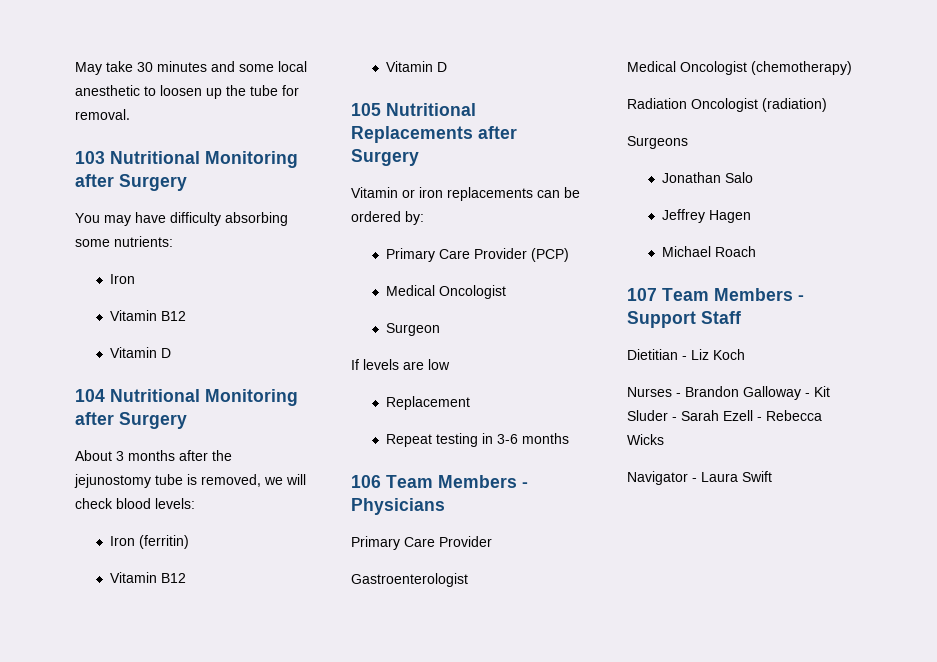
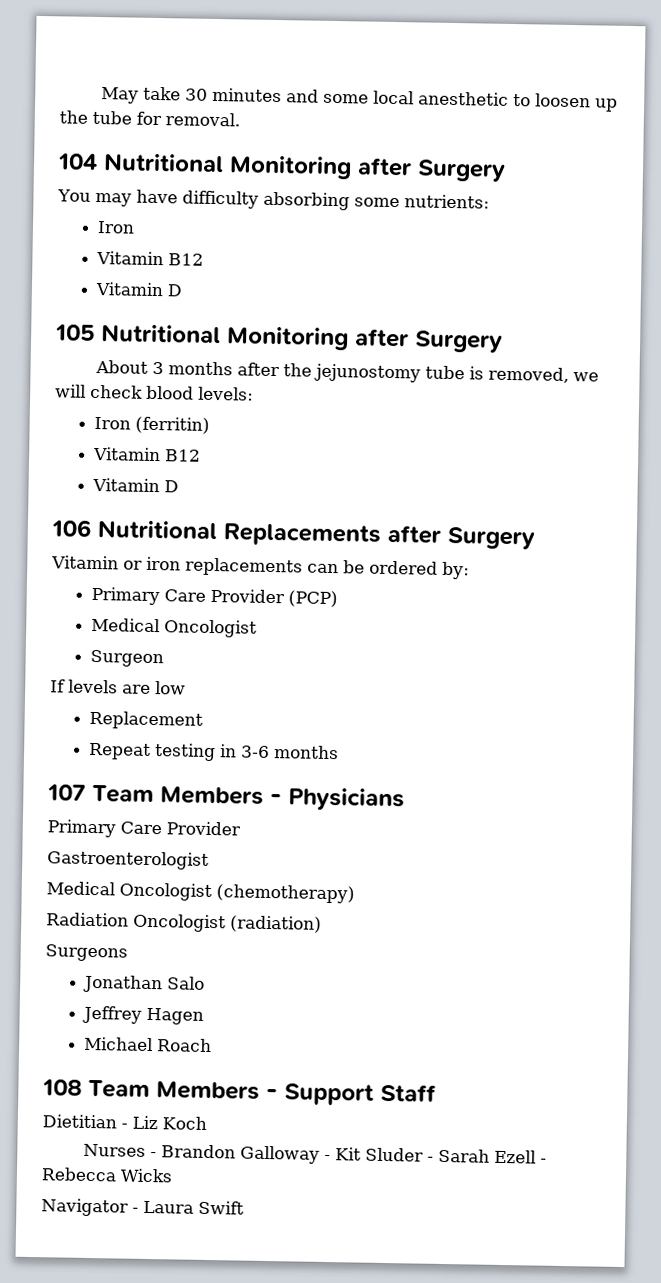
- 103 Nutritional Monitoring after Surgery
+ 104 Nutritional Monitoring after Surgery
- 104 Nutritional Monitoring after Surgery
+ 105 Nutritional Monitoring after Surgery
- 105 Nutritional Replacements after Surgery
+ 106 Nutritional Replacements after Surgery
- 106 Team Members - Physicians
+ 107 Team Members - Physicians
- 107 Team Members - Support Staff
+ 108 Team Members - Support Staff

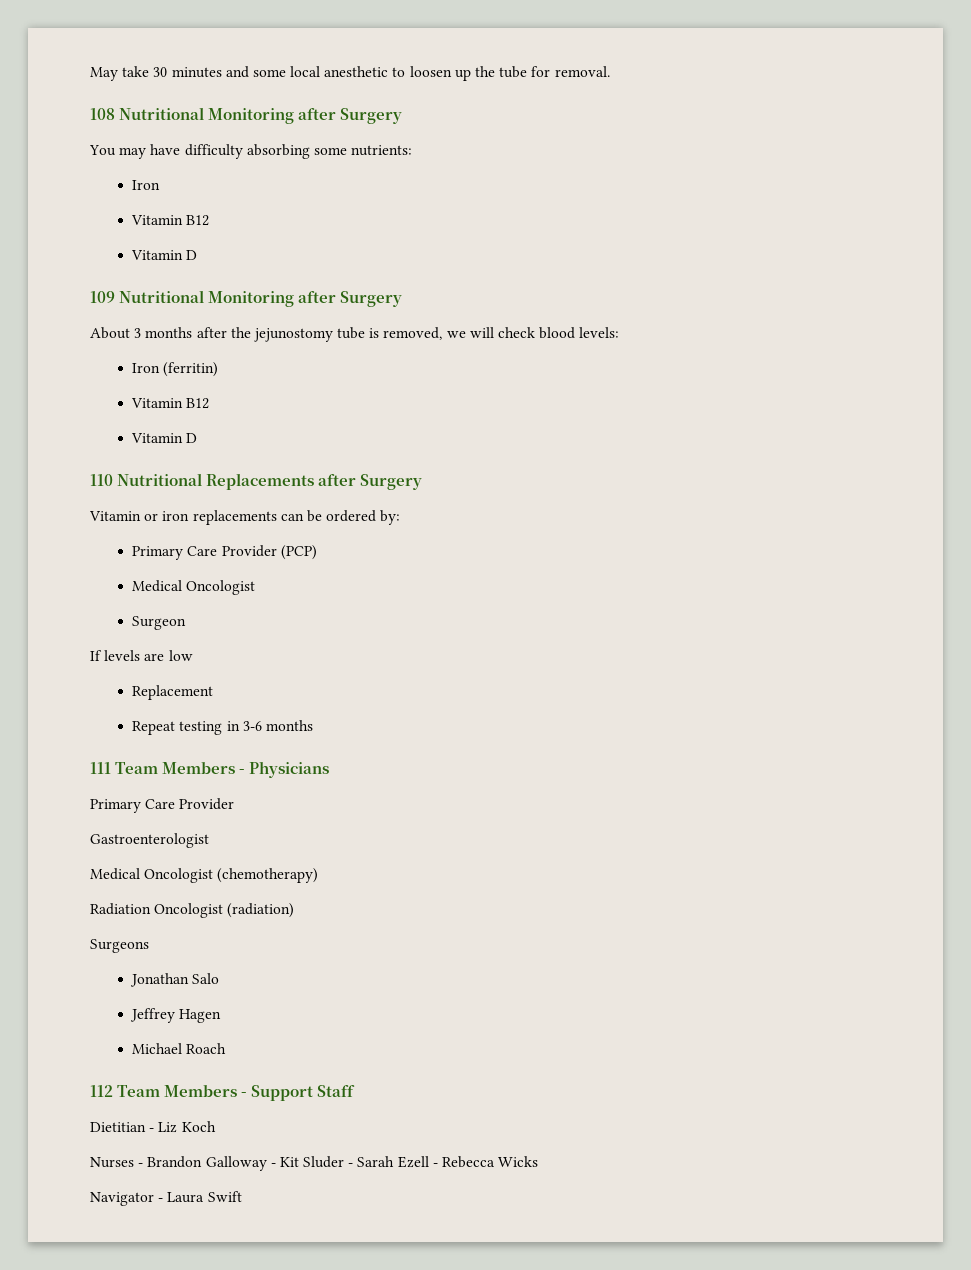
- 104 Nutritional Monitoring after Surgery
+ 108 Nutritional Monitoring after Surgery
- 105 Nutritional Monitoring after Surgery
+ 109 Nutritional Monitoring after Surgery
- 106 Nutritional Replacements after Surgery
+ 110 Nutritional Replacements after Surgery
- 107 Team Members - Physicians
+ 111 Team Members - Physicians
- 108 Team Members - Support Staff
+ 112 Team Members - Support Staff

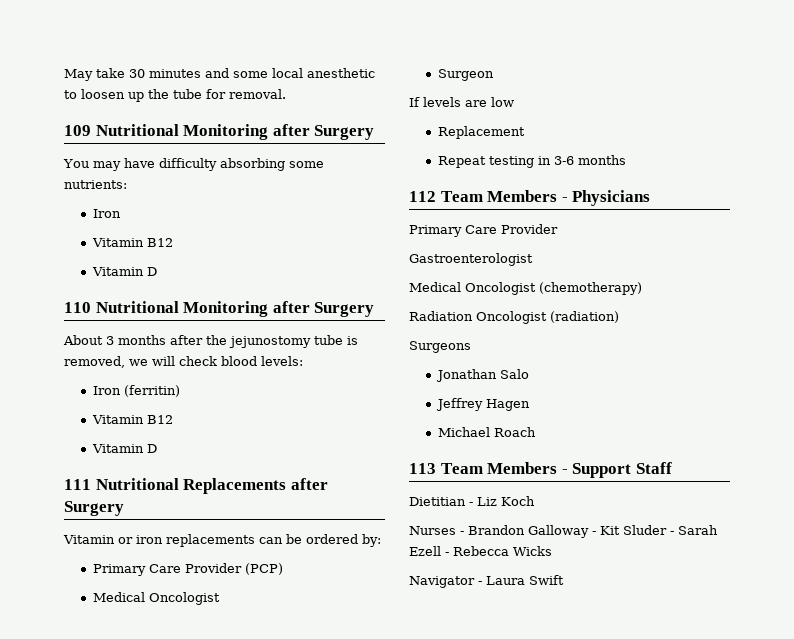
- 108 Nutritional Monitoring after Surgery
+ 109 Nutritional Monitoring after Surgery
- 109 Nutritional Monitoring after Surgery
+ 110 Nutritional Monitoring after Surgery
- 110 Nutritional Replacements after Surgery
+ 111 Nutritional Replacements after Surgery
- 111 Team Members - Physicians
+ 112 Team Members - Physicians
- 112 Team Members - Support Staff
+ 113 Team Members - Support Staff

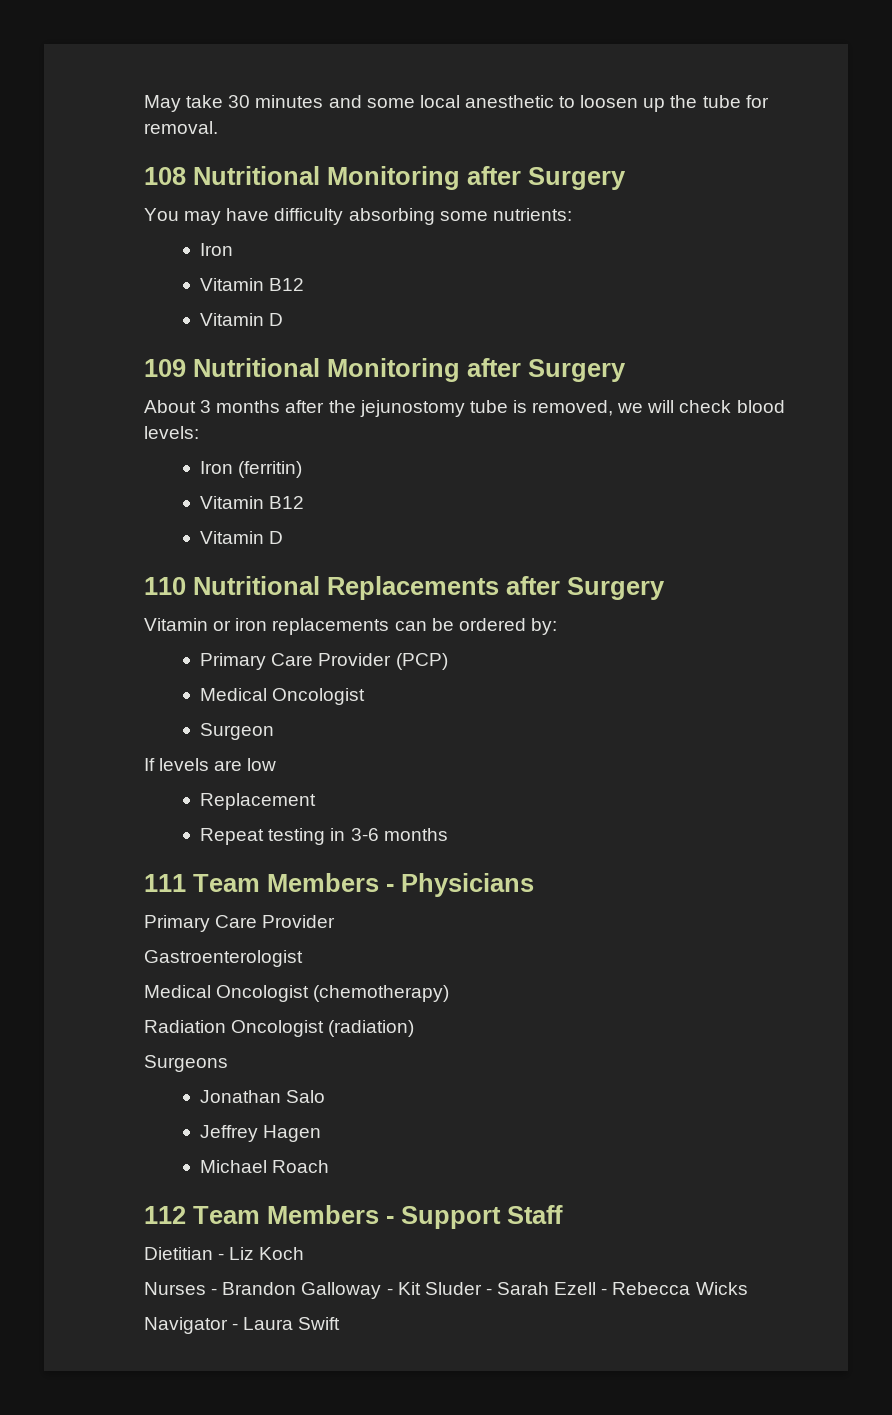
- 109 Nutritional Monitoring after Surgery
+ 108 Nutritional Monitoring after Surgery
- 110 Nutritional Monitoring after Surgery
+ 109 Nutritional Monitoring after Surgery
- 111 Nutritional Replacements after Surgery
+ 110 Nutritional Replacements after Surgery
- 112 Team Members - Physicians
+ 111 Team Members - Physicians
- 113 Team Members - Support Staff
+ 112 Team Members - Support Staff

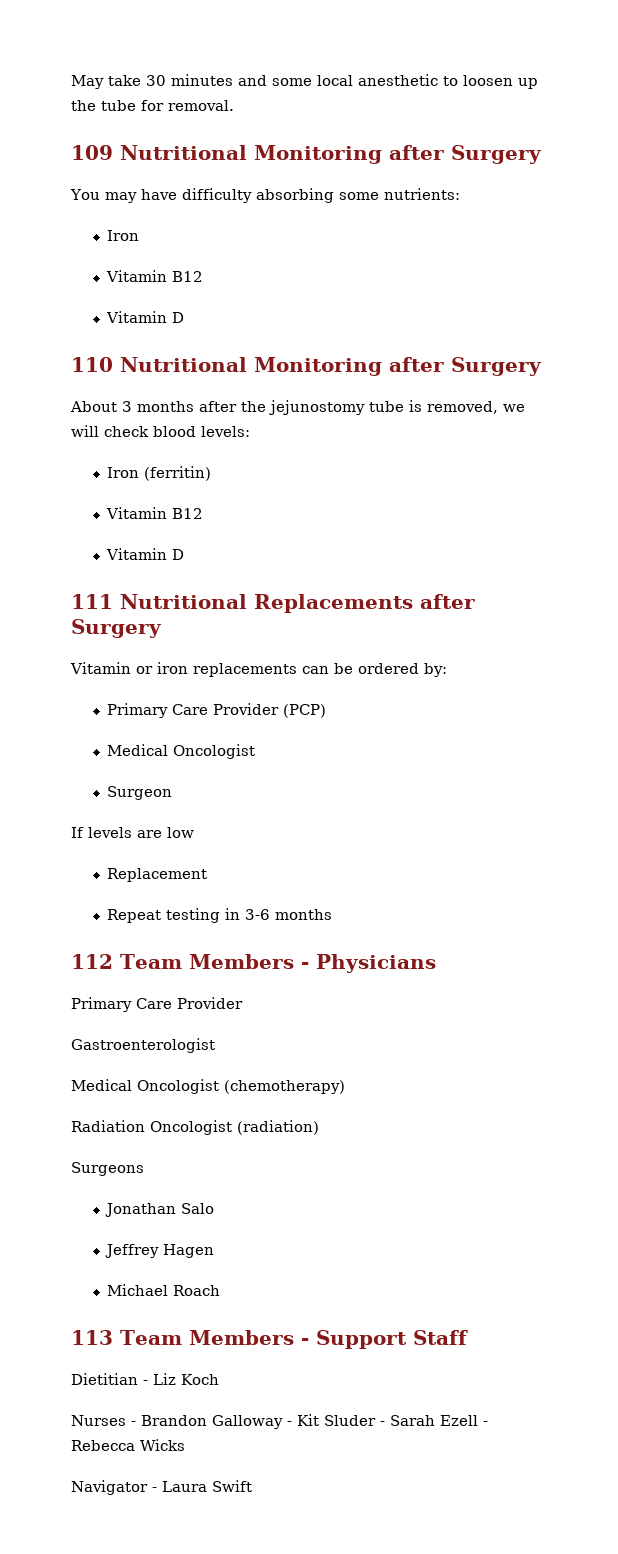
- 108 Nutritional Monitoring after Surgery
+ 109 Nutritional Monitoring after Surgery
- 109 Nutritional Monitoring after Surgery
+ 110 Nutritional Monitoring after Surgery
- 110 Nutritional Replacements after Surgery
+ 111 Nutritional Replacements after Surgery
- 111 Team Members - Physicians
+ 112 Team Members - Physicians
- 112 Team Members - Support Staff
+ 113 Team Members - Support Staff

